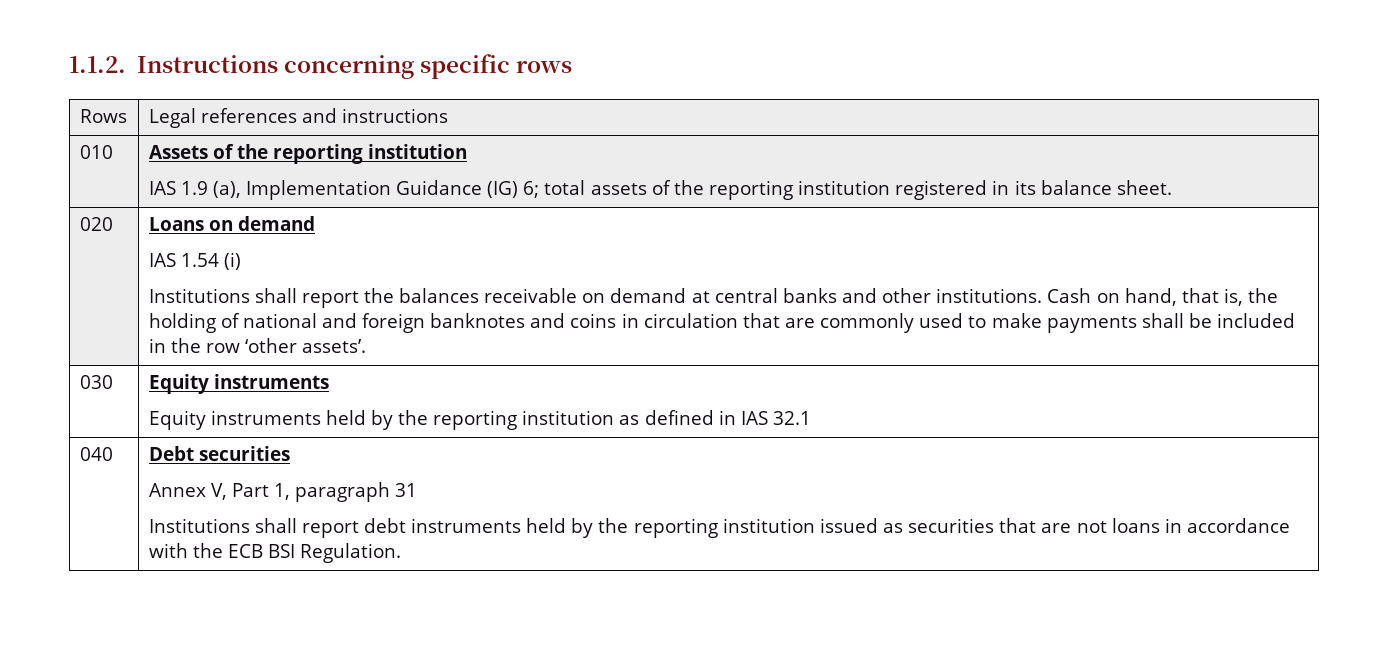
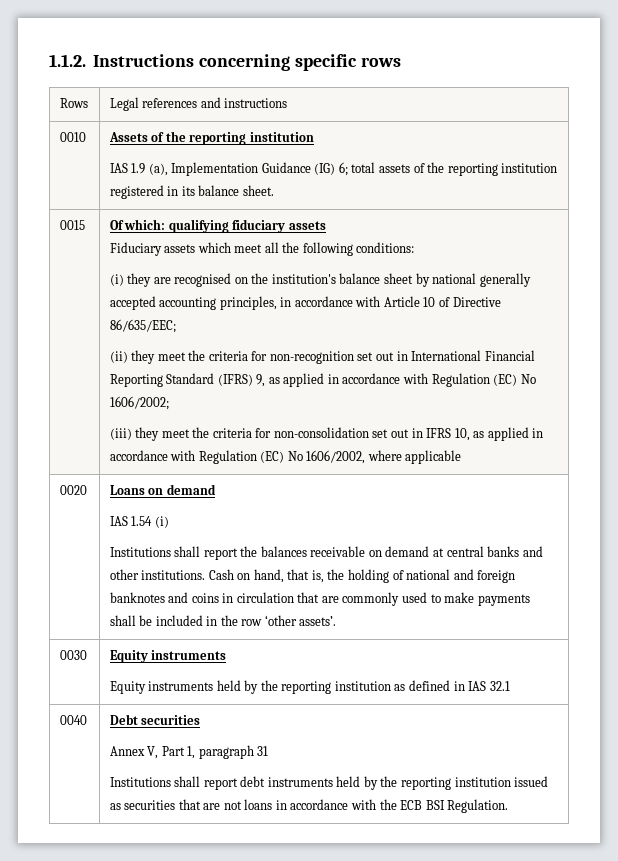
- 010 | Assets of the reporting institution
+ 0010 | Assets of the reporting institution
- 020
+ 0015 | Of which: qualifying fiduciary assets
+ Fiduciary assets which meet all the following conditions:
+ (i) they are recognised on the institution's balance sheet by national generally accepted accounting principles, in accordance with Article 10 of Directive 86/635/EEC;
+ (ii) they meet the criteria for non-recognition set out in International Financial Reporting Standard (IFRS) 9, as applied in accordance with Regulation (EC) No 1606/2002;
+ (iii) they meet the criteria for non-consolidation set out in IFRS 10, as applied in accordance with Regulation (EC) No 1606/2002, where applicable
+ 0020
- 030 | Equity instruments
+ 0030 | Equity instruments
- 040 | Debt securities
+ 0040 | Debt securities

